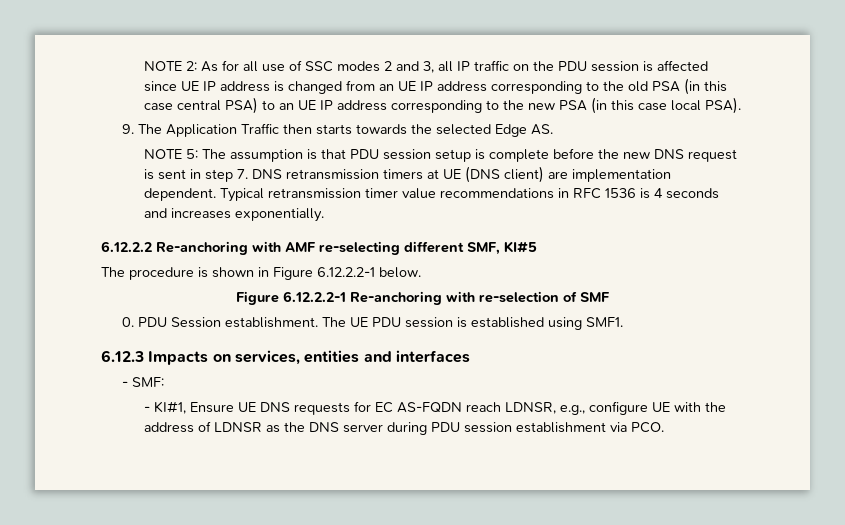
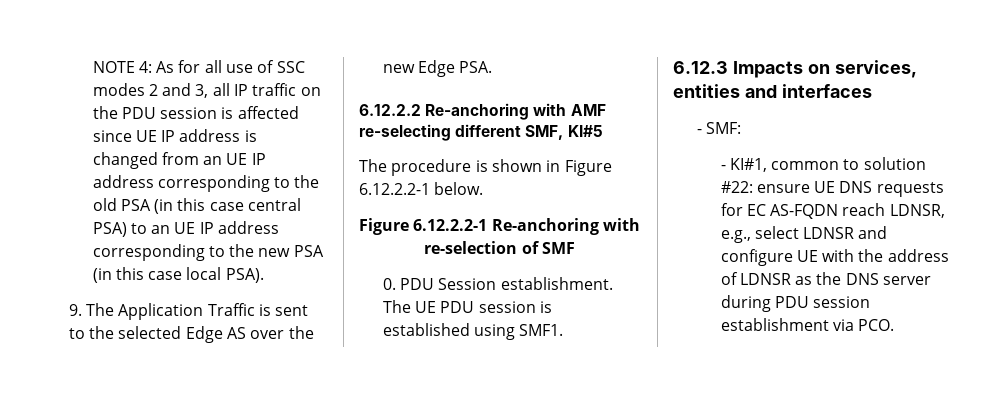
- NOTE 2: As for all use of SSC modes 2 and 3, all IP traffic on the PDU session is affected since UE IP address is changed from an UE IP address corresponding to the old PSA (in this case central PSA) to an UE IP address corresponding to the new PSA (in this case local PSA).
+ NOTE 4: As for all use of SSC modes 2 and 3, all IP traffic on the PDU session is affected since UE IP address is changed from an UE IP address corresponding to the old PSA (in this case central PSA) to an UE IP address corresponding to the new PSA (in this case local PSA).
- 9. The Application Traffic then starts towards the selected Edge AS.
- NOTE 5: The assumption is that PDU session setup is complete before the new DNS request is sent in step 7. DNS retransmission timers at UE (DNS client) are implementation dependent. Typical retransmission timer value recommendations in RFC 1536 is 4 seconds and increases exponentially.
+ 9. The Application Traffic is sent to the selected Edge AS over the new Edge PSA.
- - KI#1, Ensure UE DNS requests for EC AS-FQDN reach LDNSR, e.g., configure UE with the address of LDNSR as the DNS server during PDU session establishment via PCO.
+ - KI#1, common to solution #22: ensure UE DNS requests for EC AS-FQDN reach LDNSR, e.g., select LDNSR and configure UE with the address of LDNSR as the DNS server during PDU session establishment via PCO.

